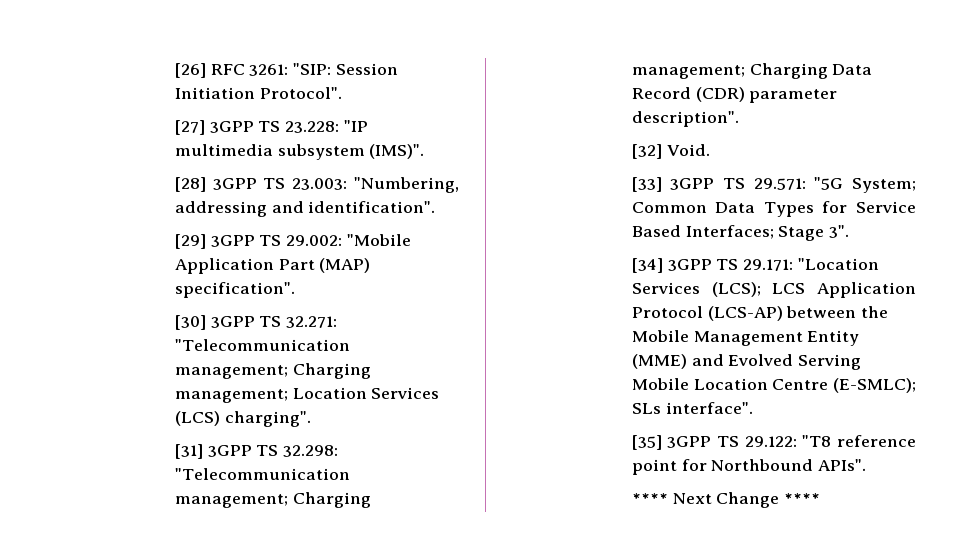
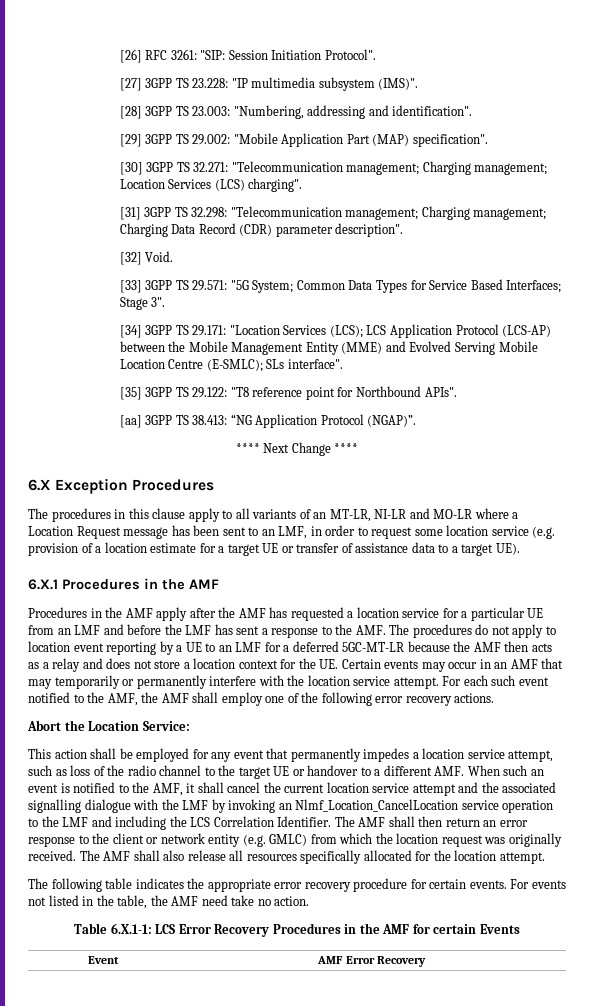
+ [aa] 3GPP TS 38.413: “NG Application Protocol (NGAP)”.
  **** Next Change ****
+ 6.X Exception Procedures
+ The procedures in this clause apply to all variants of an MT-LR, NI-LR and MO-LR where a Location Request message has been sent to an LMF, in order to request some location service (e.g. provision of a location estimate for a target UE or transfer of assistance data to a target UE).
+ 6.X.1 Procedures in the AMF
+ Procedures in the AMF apply after the AMF has requested a location service for a particular UE from an LMF and before the LMF has sent a response to the AMF. The procedures do not apply to location event reporting by a UE to an LMF for a deferred 5GC-MT-LR because the AMF then acts as a relay and does not store a location context for the UE. Certain events may occur in an AMF that may temporarily or permanently interfere with the location service attempt. For each such event notified to the AMF, the AMF shall employ one of the following error recovery actions.
+ Abort the Location Service:
+ This action shall be employed for any event that permanently impedes a location service attempt, such as loss of the radio channel to the target UE or handover to a different AMF. When such an event is notified to the AMF, it shall cancel the current location service attempt and the associated signalling dialogue with the LMF by invoking an Nlmf_Location_CancelLocation service operation to the LMF and including the LCS Correlation Identifier. The AMF shall then return an error response to the client or network entity (e.g. GMLC) from which the location request was originally received. The AMF shall also release all resources specifically allocated for the location attempt.
+ The following table indicates the appropriate error recovery procedure for certain events. For events not listed in the table, the AMF need take no action.
+ Table 6.X.1-1: LCS Error Recovery Procedures in the AMF for certain Events
+ Event | AMF Error Recovery

